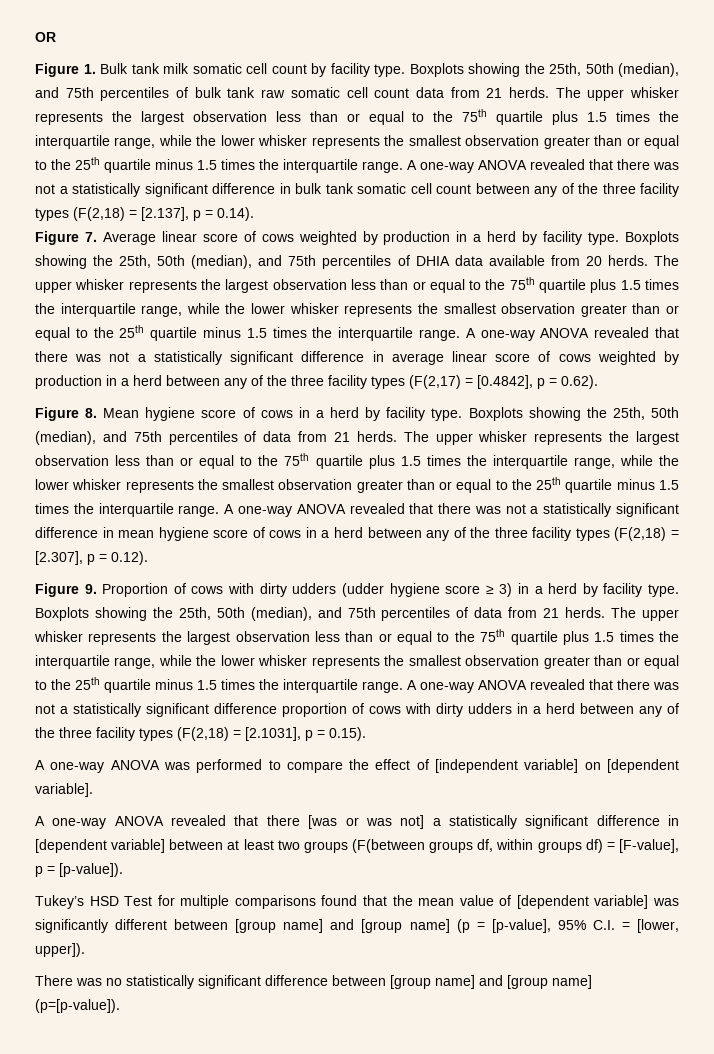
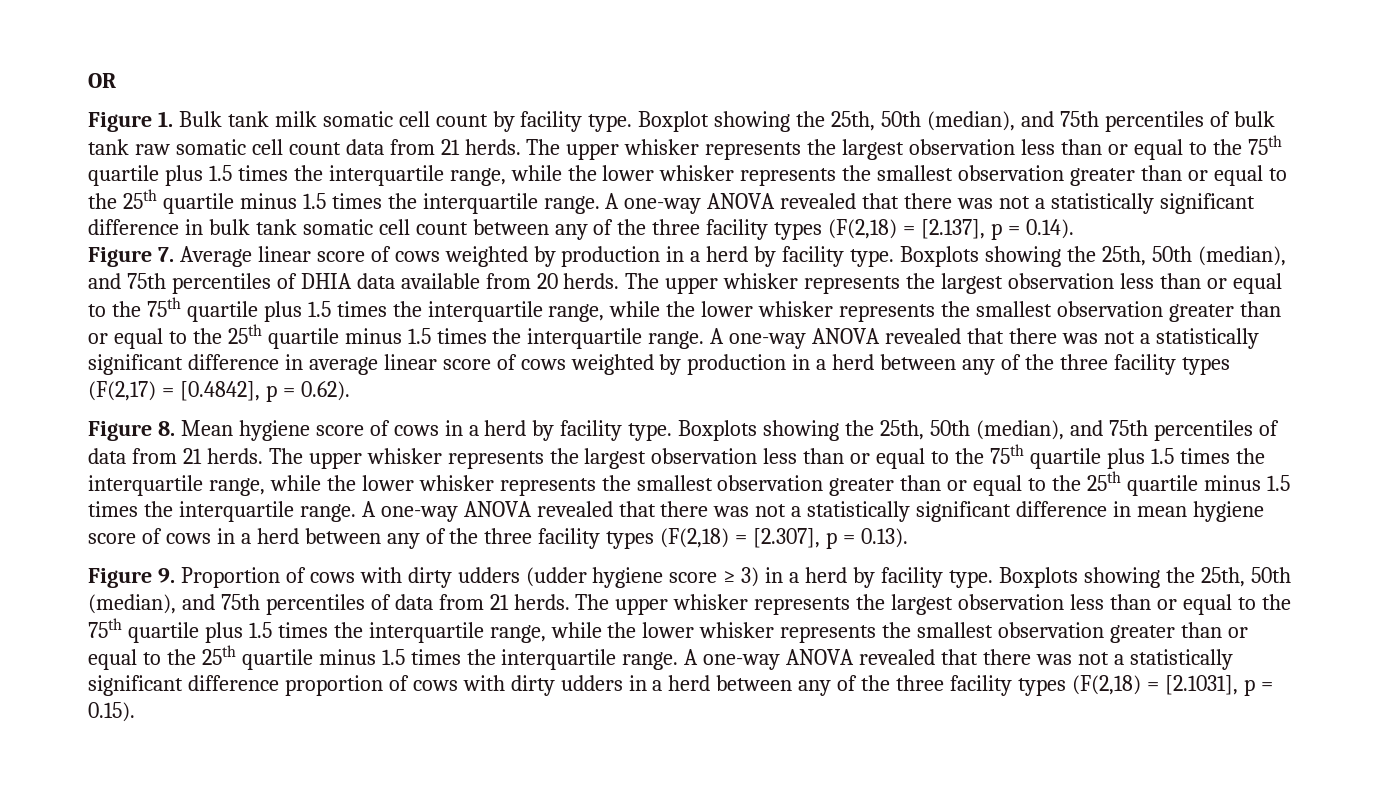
- Boxplots showing the 25th, 50th (median), and 75th percentiles of bulk tank raw somatic cell count data from 21 herds.
+ Boxplot showing the 25th, 50th (median), and 75th percentiles of bulk tank raw somatic cell count data from 21 herds.
- A one-way ANOVA revealed that there was not a statistically significant difference in mean hygiene score of cows in a herd between any of the three facility types (F(2,18) = [2.307], p = 0.12).
+ A one-way ANOVA revealed that there was not a statistically significant difference in mean hygiene score of cows in a herd between any of the three facility types (F(2,18) = [2.307], p = 0.13).
- A one-way ANOVA was performed to compare the effect of [independent variable] on [dependent variable].
- A one-way ANOVA revealed that there [was or was not] a statistically significant difference in [dependent variable] between at least two groups (F(between groups df, within groups df) = [F-value], p = [p-value]).
- Tukey’s HSD Test for multiple comparisons found that the mean value of [dependent variable] was significantly different between [group name] and [group name] (p = [p-value], 95% C.I. = [lower, upper]).
- There was no statistically significant difference between [group name] and [group name] (p=[p-value]).

